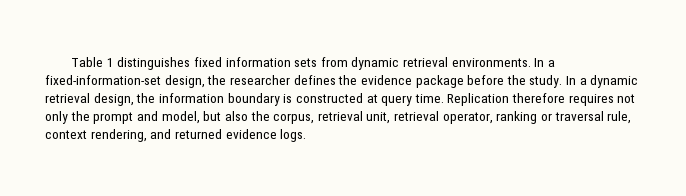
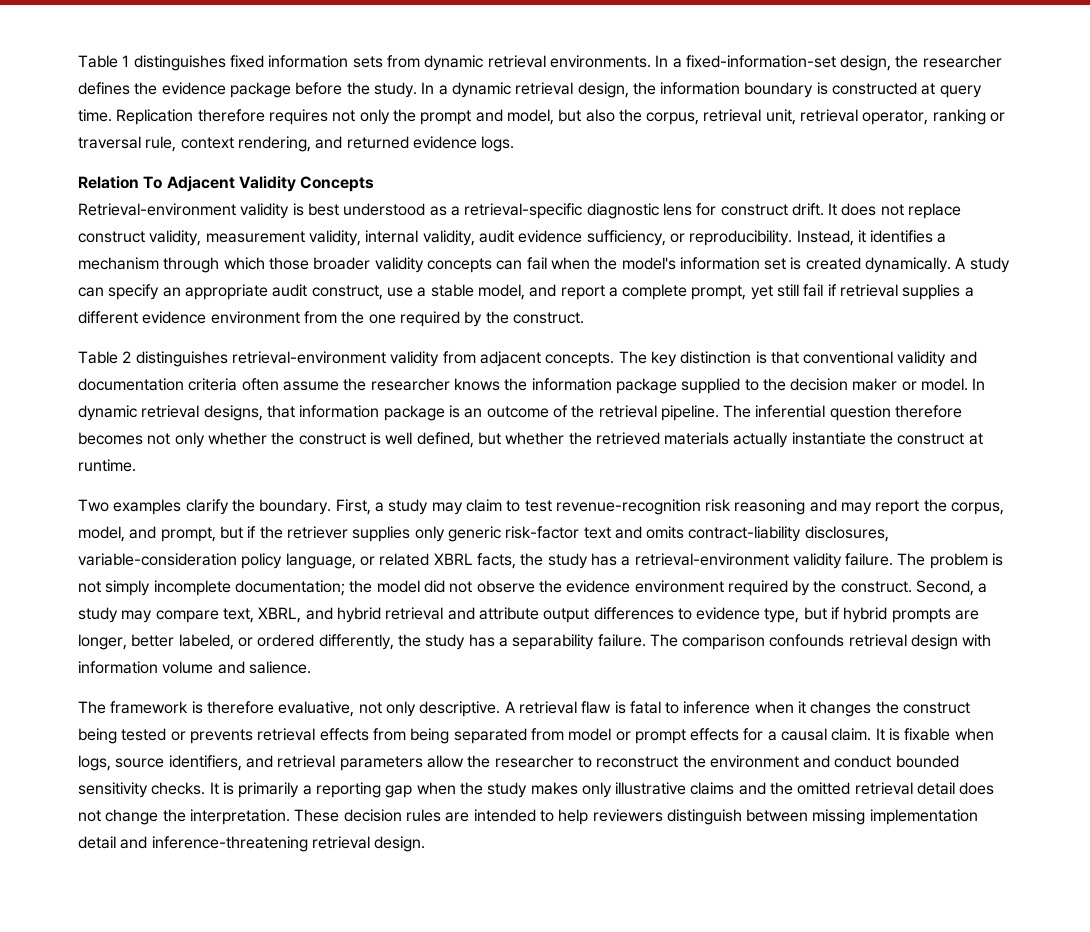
+ Relation To Adjacent Validity Concepts
+ Retrieval-environment validity is best understood as a retrieval-specific diagnostic lens for construct drift. It does not replace construct validity, measurement validity, internal validity, audit evidence sufficiency, or reproducibility. Instead, it identifies a mechanism through which those broader validity concepts can fail when the model's information set is created dynamically. A study can specify an appropriate audit construct, use a stable model, and report a complete prompt, yet still fail if retrieval supplies a different evidence environment from the one required by the construct.
+ Table 2 distinguishes retrieval-environment validity from adjacent concepts. The key distinction is that conventional validity and documentation criteria often assume the researcher knows the information package supplied to the decision maker or model. In dynamic retrieval designs, that information package is an outcome of the retrieval pipeline. The inferential question therefore becomes not only whether the construct is well defined, but whether the retrieved materials actually instantiate the construct at runtime.
+ Two examples clarify the boundary. First, a study may claim to test revenue-recognition risk reasoning and may report the corpus, model, and prompt, but if the retriever supplies only generic risk-factor text and omits contract-liability disclosures, variable-consideration policy language, or related XBRL facts, the study has a retrieval-environment validity failure. The problem is not simply incomplete documentation; the model did not observe the evidence environment required by the construct. Second, a study may compare text, XBRL, and hybrid retrieval and attribute output differences to evidence type, but if hybrid prompts are longer, better labeled, or ordered differently, the study has a separability failure. The comparison confounds retrieval design with information volume and salience.
+ The framework is therefore evaluative, not only descriptive. A retrieval flaw is fatal to inference when it changes the construct being tested or prevents retrieval effects from being separated from model or prompt effects for a causal claim. It is fixable when logs, source identifiers, and retrieval parameters allow the researcher to reconstruct the environment and conduct bounded sensitivity checks. It is primarily a reporting gap when the study makes only illustrative claims and the omitted retrieval detail does not change the interpretation. These decision rules are intended to help reviewers distinguish between missing implementation detail and inference-threatening retrieval design.

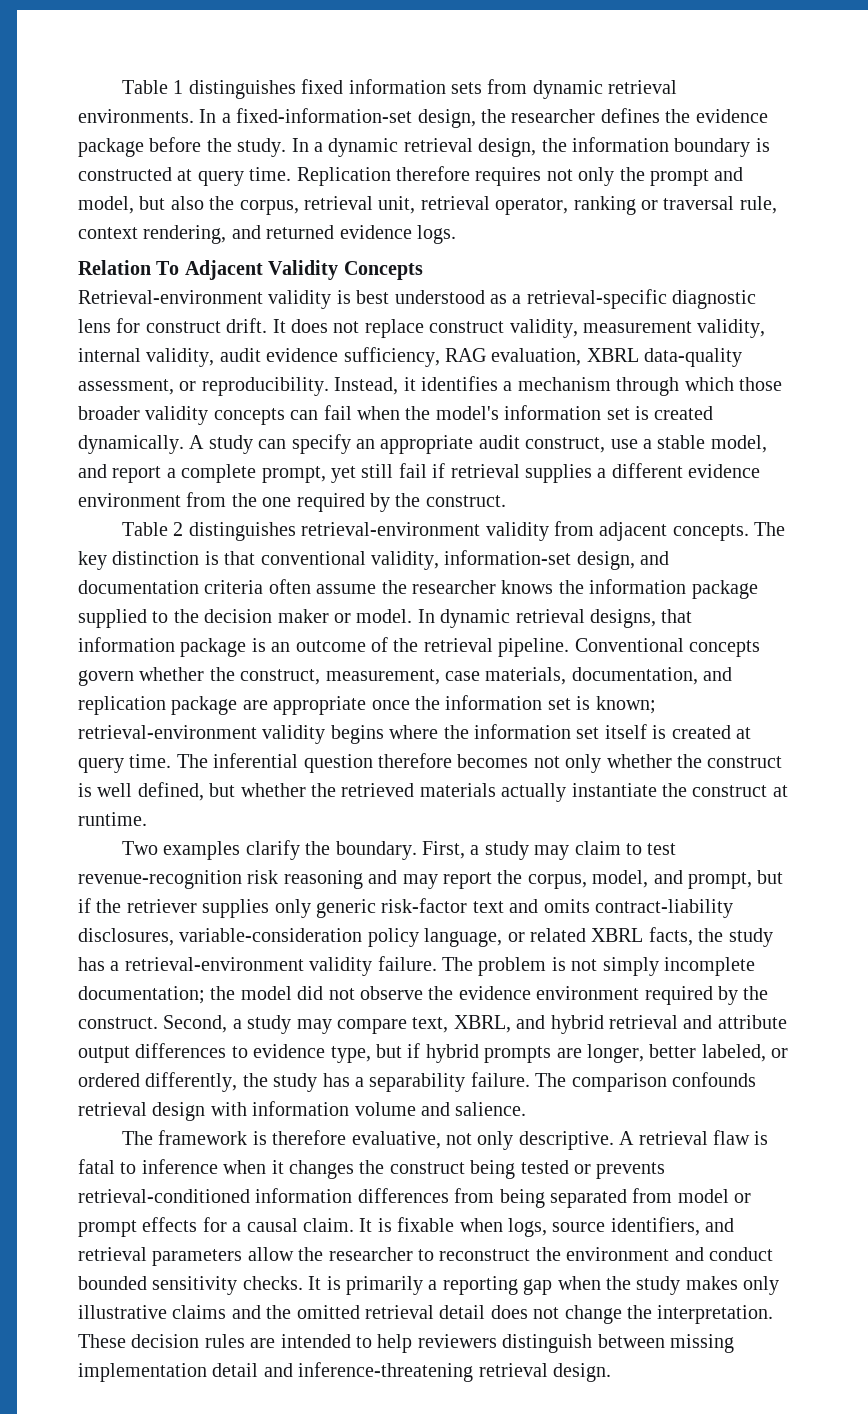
- It does not replace construct validity, measurement validity, internal validity, audit evidence sufficiency, or reproducibility.
+ It does not replace construct validity, measurement validity, internal validity, audit evidence sufficiency, RAG evaluation, XBRL data-quality assessment, or reproducibility.
- The key distinction is that conventional validity and documentation criteria often assume the researcher knows the information package supplied to the decision maker or model.
+ The key distinction is that conventional validity, information-set design, and documentation criteria often assume the researcher knows the information package supplied to the decision maker or model.
+ Conventional concepts govern whether the construct, measurement, case materials, documentation, and replication package are appropriate once the information set is known; retrieval-environment validity begins where the information set itself is created at query time.
- A retrieval flaw is fatal to inference when it changes the construct being tested or prevents retrieval effects from being separated from model or prompt effects for a causal claim.
+ A retrieval flaw is fatal to inference when it changes the construct being tested or prevents retrieval-conditioned information differences from being separated from model or prompt effects for a causal claim.

